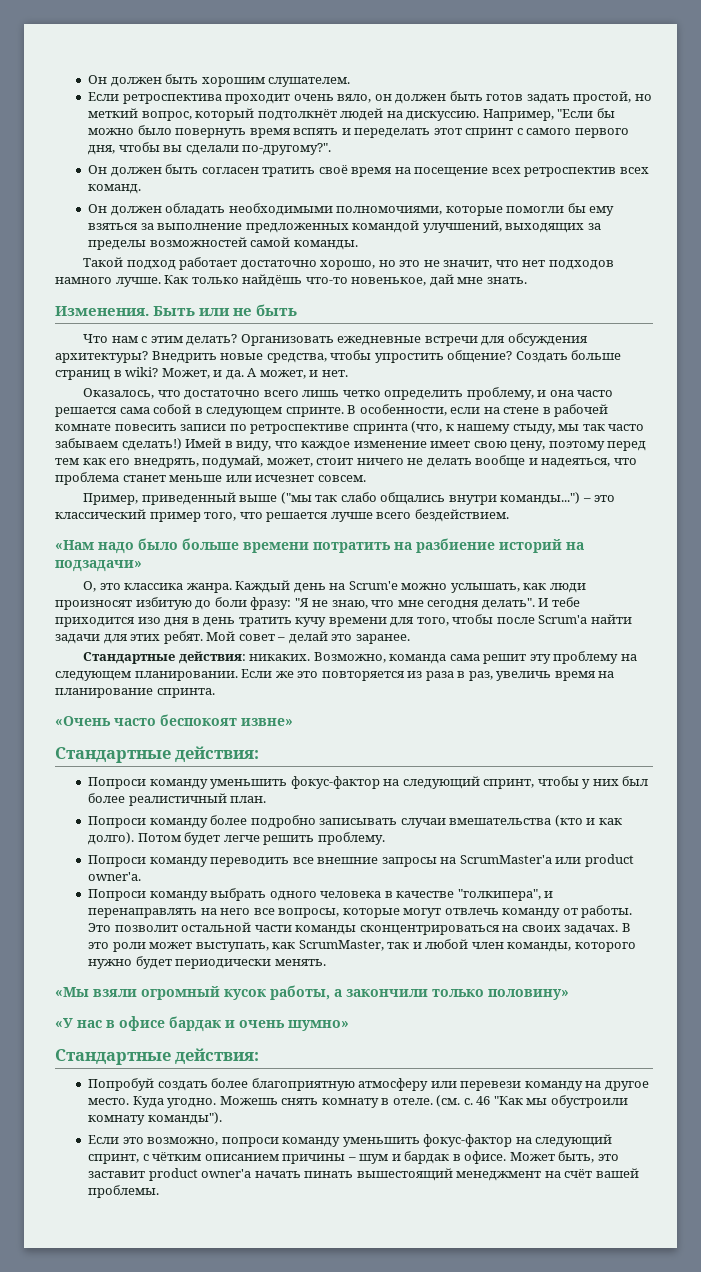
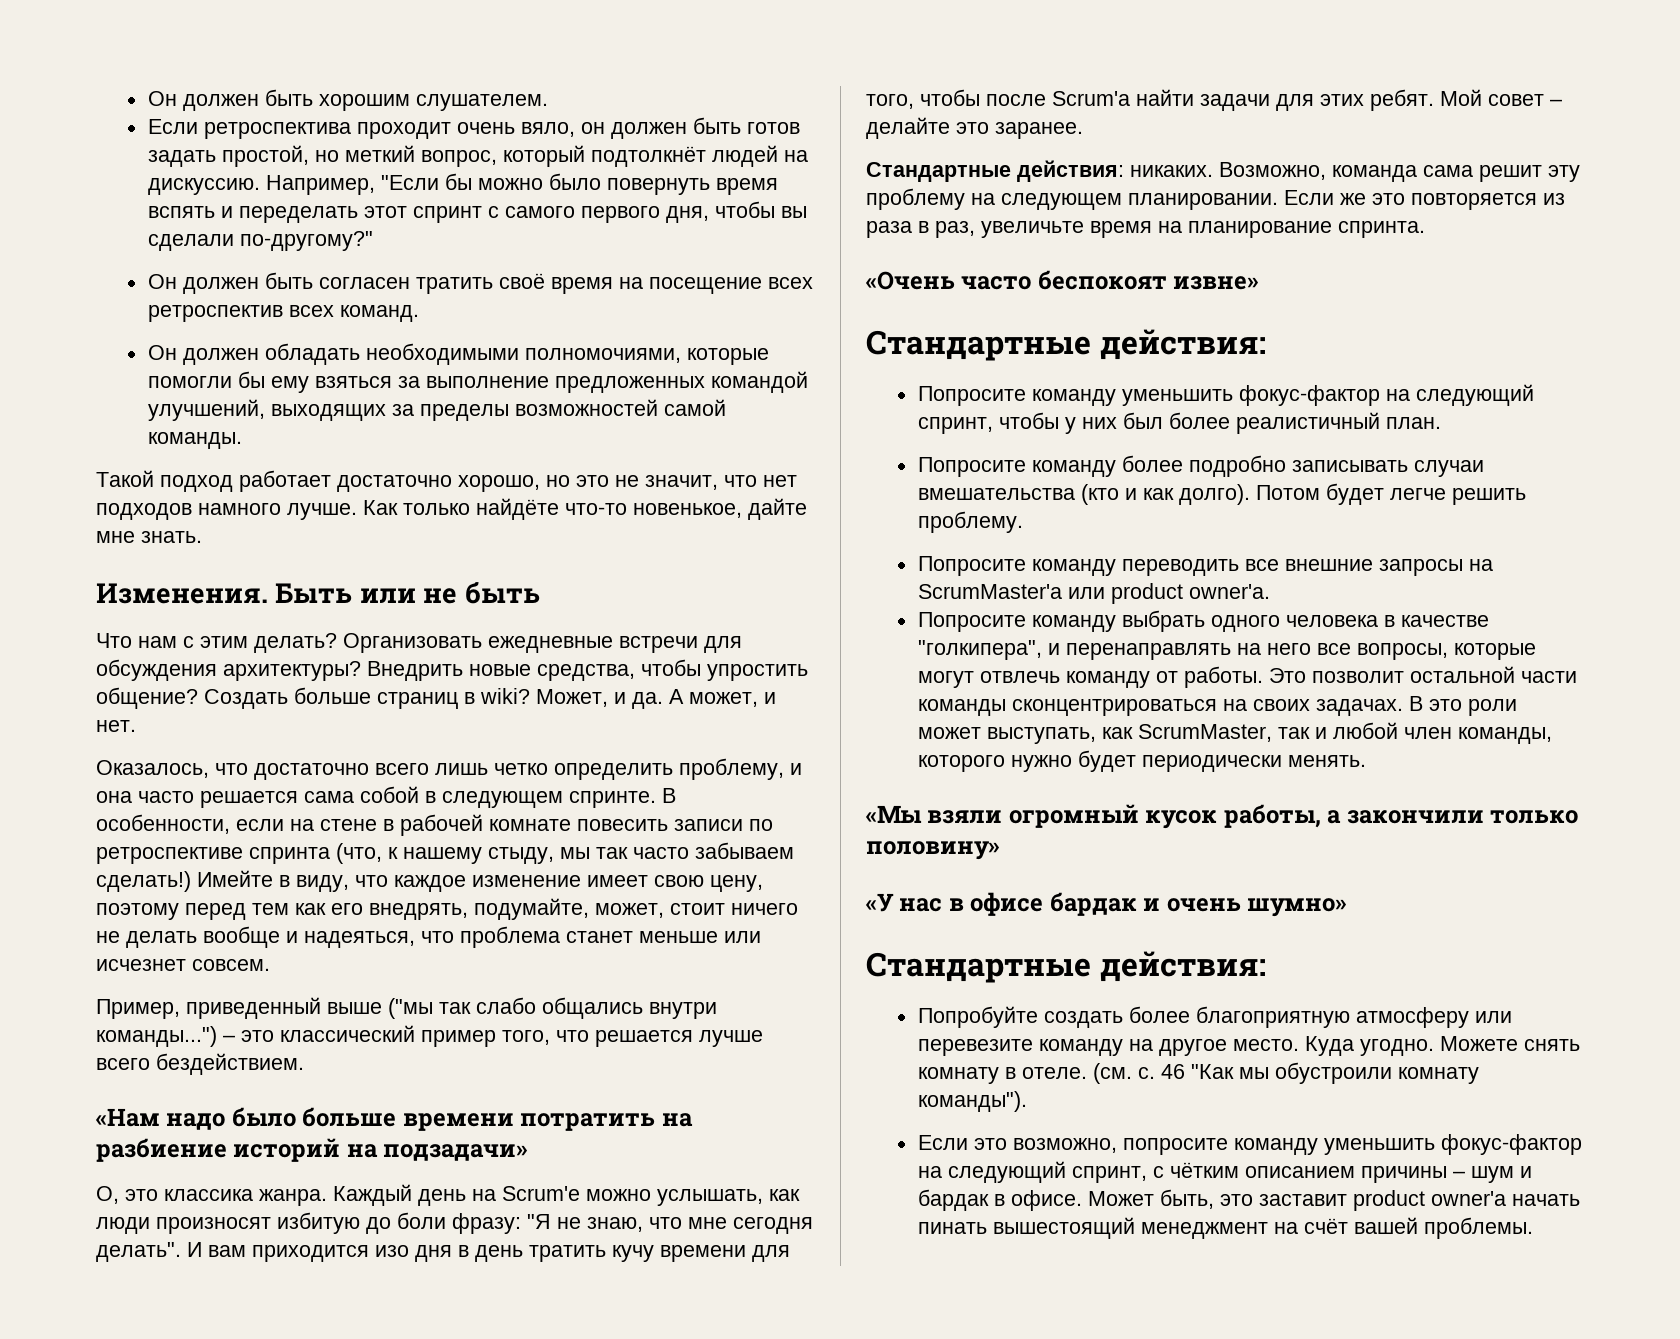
- Например, "Если бы можно было повернуть время вспять и переделать этот спринт с самого первого дня, чтобы вы сделали по-другому?".
+ Например, "Если бы можно было повернуть время вспять и переделать этот спринт с самого первого дня, чтобы вы сделали по-другому?"
- Как только найдёшь что-то новенькое, дай мне знать.
+ Как только найдёте что-то новенькое, дайте мне знать.
- Имей в виду, что каждое изменение имеет свою цену, поэтому перед тем как его внедрять, подумай, может, стоит ничего не делать вообще и надеяться, что проблема станет меньше или исчезнет совсем.
+ Имейте в виду, что каждое изменение имеет свою цену, поэтому перед тем как его внедрять, подумайте, может, стоит ничего не делать вообще и надеяться, что проблема станет меньше или исчезнет совсем.
- И тебе приходится изо дня в день тратить кучу времени для того, чтобы после Scrum'а найти задачи для этих ребят.
+ И вам приходится изо дня в день тратить кучу времени для того, чтобы после Scrum'а найти задачи для этих ребят.
- Мой совет – делай это заранее.
+ Мой совет – делайте это заранее.
- Если же это повторяется из раза в раз, увеличь время на планирование спринта.
+ Если же это повторяется из раза в раз, увеличьте время на планирование спринта.
- Попроси команду уменьшить фокус-фактор на следующий спринт, чтобы у них был более реалистичный план.
+ Попросите команду уменьшить фокус-фактор на следующий спринт, чтобы у них был более реалистичный план.
- Попроси команду более подробно записывать случаи вмешательства (кто и как долго).
+ Попросите команду более подробно записывать случаи вмешательства (кто и как долго).
- Попроси команду переводить все внешние запросы на ScrumMaster'а или product owner'а.
+ Попросите команду переводить все внешние запросы на ScrumMaster'а или product owner'а.
- Попроси команду выбрать одного человека в качестве "голкипера", и перенаправлять на него все вопросы, которые могут отвлечь команду от работы.
+ Попросите команду выбрать одного человека в качестве "голкипера", и перенаправлять на него все вопросы, которые могут отвлечь команду от работы.
- Попробуй создать более благоприятную атмосферу или перевези команду на другое место.
+ Попробуйте создать более благоприятную атмосферу или перевезите команду на другое место.
- Можешь снять комнату в отеле.
+ Можете снять комнату в отеле.
- Если это возможно, попроси команду уменьшить фокус-фактор на следующий спринт, с чётким описанием причины – шум и бардак в офисе.
+ Если это возможно, попросите команду уменьшить фокус-фактор на следующий спринт, с чётким описанием причины – шум и бардак в офисе.

